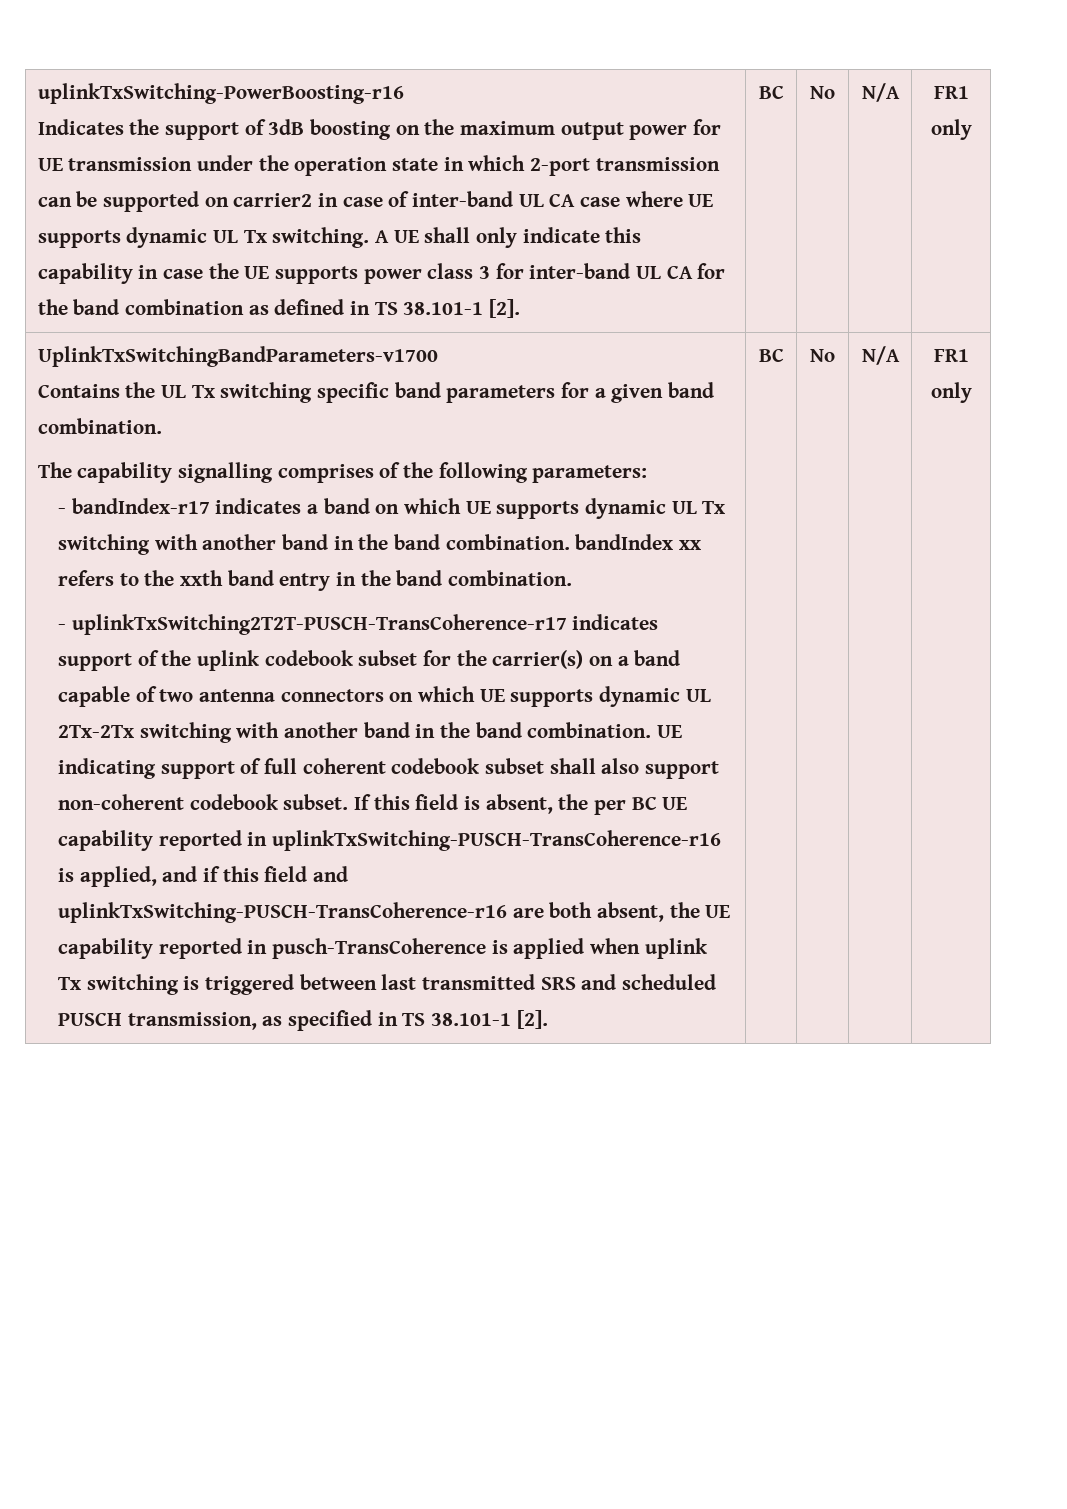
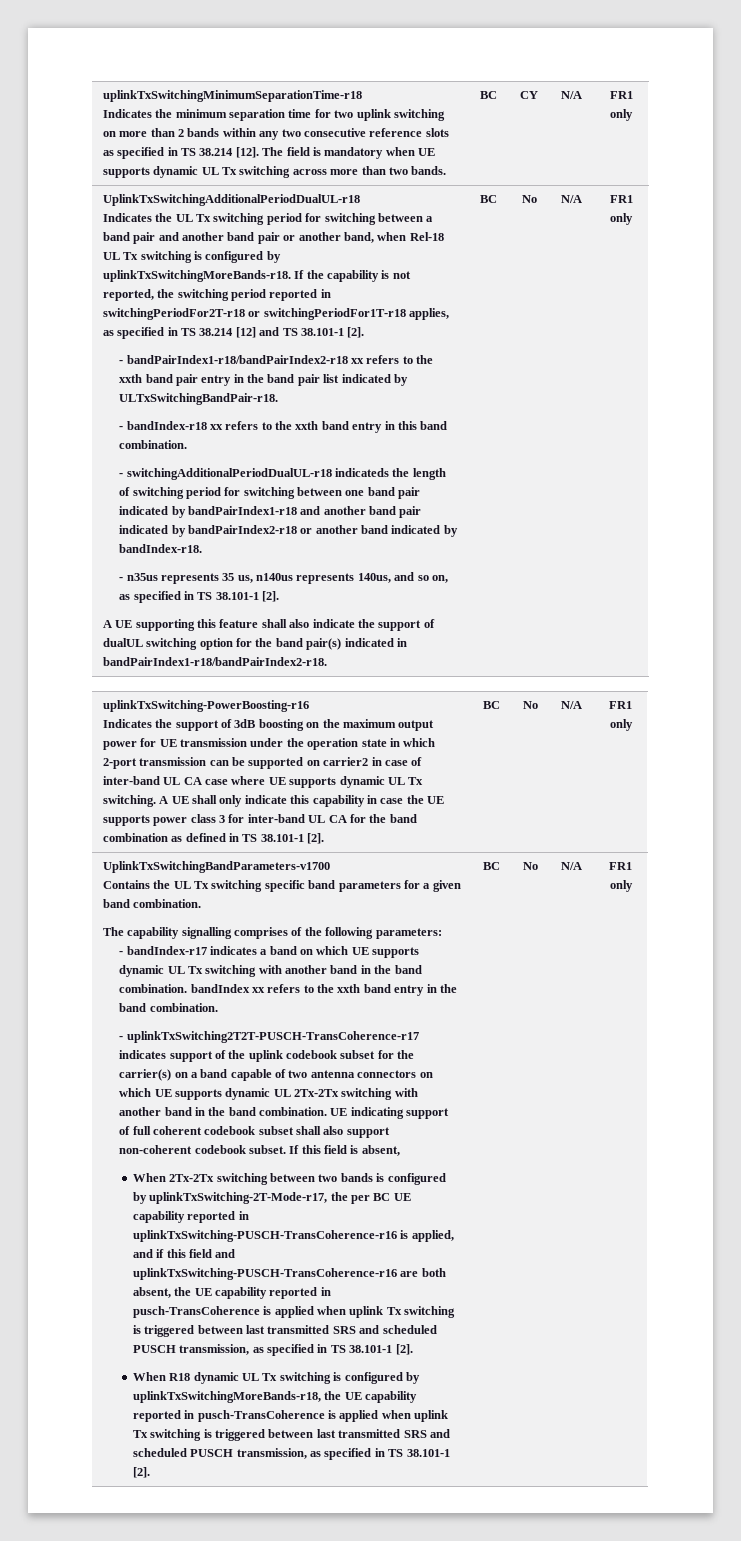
+ uplinkTxSwitchingMinimumSeparationTime-r18
+ Indicates the minimum separation time for two uplink switching on more than 2 bands within any two consecutive reference slots as specified in TS 38.214 [12]. The field is mandatory when UE supports dynamic UL Tx switching across more than two bands. | BC | CY | N/A | FR1 only
+ UplinkTxSwitchingAdditionalPeriodDualUL-r18
+ Indicates the UL Tx switching period for switching between a band pair and another band pair or another band, when Rel-18 UL Tx switching is configured by uplinkTxSwitchingMoreBands-r18. If the capability is not reported, the switching period reported in switchingPeriodFor2T-r18 or switchingPeriodFor1T-r18 applies, as specified in TS 38.214 [12] and TS 38.101-1 [2].
+ - bandPairIndex1-r18/bandPairIndex2-r18 xx refers to the xxth band pair entry in the band pair list indicated by ULTxSwitchingBandPair-r18.
+ - bandIndex-r18 xx refers to the xxth band entry in this band combination.
+ - switchingAdditionalPeriodDualUL-r18 indicateds the length of switching period for switching between one band pair indicated by bandPairIndex1-r18 and another band pair indicated by bandPairIndex2-r18 or another band indicated by bandIndex-r18.
+ - n35us represents 35 us, n140us represents 140us, and so on, as specified in TS 38.101-1 [2].
+ A UE supporting this feature shall also indicate the support of dualUL switching option for the band pair(s) indicated in bandPairIndex1-r18/bandPairIndex2-r18. | BC | No | N/A | FR1 only
- If this field is absent, the per BC UE capability reported in uplinkTxSwitching-PUSCH-TransCoherence-r16 is applied, and if this field and uplinkTxSwitching-PUSCH-TransCoherence-r16 are both absent, the UE capability reported in pusch-TransCoherence is applied when uplink Tx switching is triggered between last transmitted SRS and scheduled PUSCH transmission, as specified in TS 38.101-1 [2].
+ If this field is absent,
+ When 2Tx-2Tx switching between two bands is configured by uplinkTxSwitching-2T-Mode-r17, the per BC UE capability reported in uplinkTxSwitching-PUSCH-TransCoherence-r16 is applied, and if this field and uplinkTxSwitching-PUSCH-TransCoherence-r16 are both absent, the UE capability reported in pusch-TransCoherence is applied when uplink Tx switching is triggered between last transmitted SRS and scheduled PUSCH transmission, as specified in TS 38.101-1 [2].
+ When R18 dynamic UL Tx switching is configured by uplinkTxSwitchingMoreBands-r18, the UE capability reported in pusch-TransCoherence is applied when uplink Tx switching is triggered between last transmitted SRS and scheduled PUSCH transmission, as specified in TS 38.101-1 [2].

